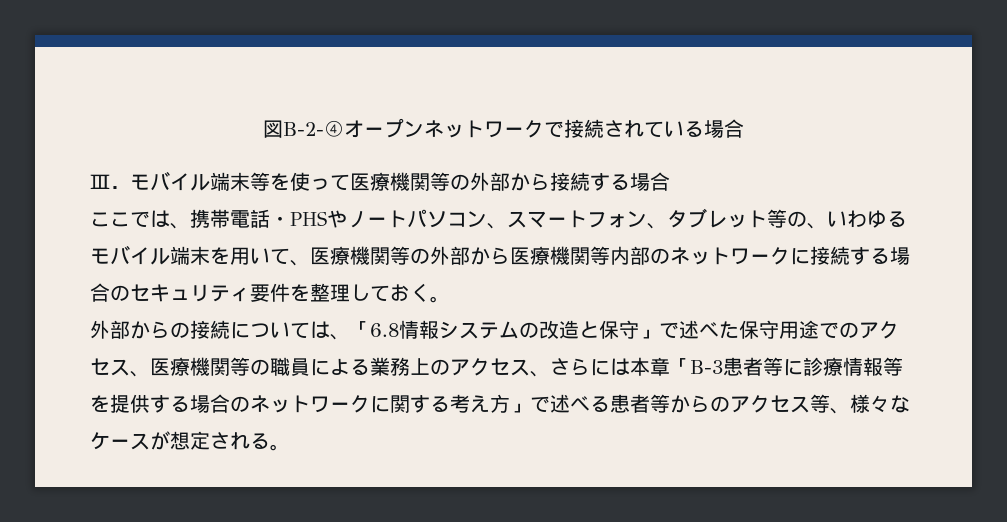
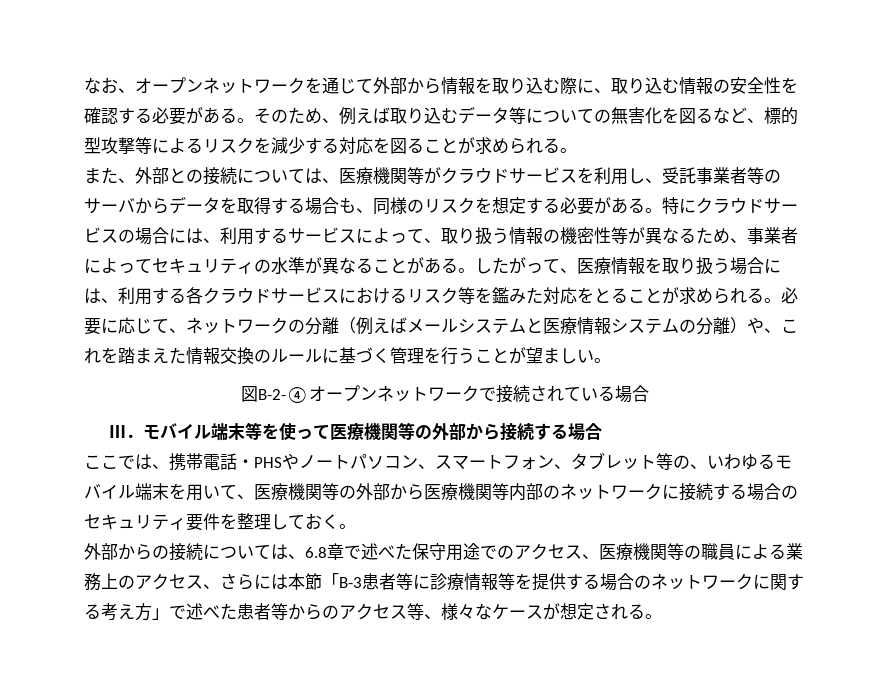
+ なお、オープンネットワークを通じて外部から情報を取り込む際に、取り込む情報の安全性を確認する必要がある。そのため、例えば取り込むデータ等についての無害化を図るなど、標的型攻撃等によるリスクを減少する対応を図ることが求められる。
+ また、外部との接続については、医療機関等がクラウドサービスを利用し、受託事業者等のサーバからデータを取得する場合も、同様のリスクを想定する必要がある。特にクラウドサービスの場合には、利用するサービスによって、取り扱う情報の機密性等が異なるため、事業者によってセキュリティの水準が異なることがある。したがって、医療情報を取り扱う場合には、利用する各クラウドサービスにおけるリスク等を鑑みた対応をとることが求められる。必要に応じて、ネットワークの分離（例えばメールシステムと医療情報システムの分離）や、これを踏まえた情報交換のルールに基づく管理を行うことが望ましい。
- 外部からの接続については、「6.8情報システムの改造と保守」で述べた保守用途でのアクセス、医療機関等の職員による業務上のアクセス、さらには本章「B-3患者等に診療情報等を提供する場合のネットワークに関する考え方」で述べる患者等からのアクセス等、様々なケースが想定される。
+ 外部からの接続については、6.8章で述べた保守用途でのアクセス、医療機関等の職員による業務上のアクセス、さらには本節「B-3患者等に診療情報等を提供する場合のネットワークに関する考え方」で述べた患者等からのアクセス等、様々なケースが想定される。

